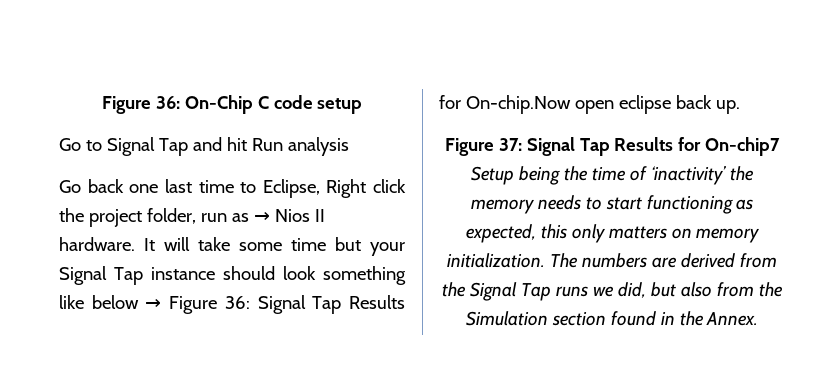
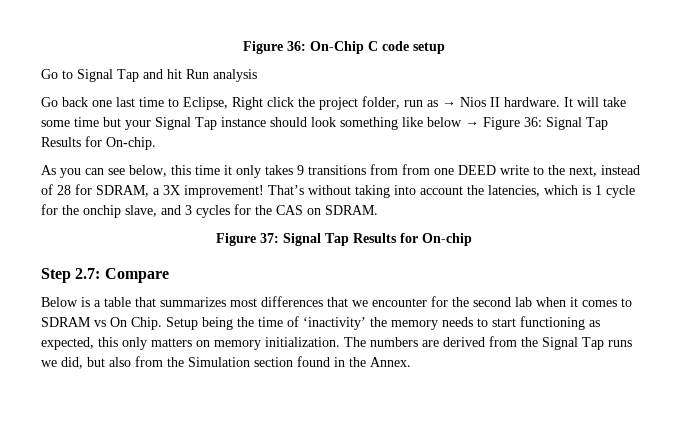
- It will take some time but your Signal Tap instance should look something like below → Figure 36: Signal Tap Results for On-chip.Now open eclipse back up.
+ It will take some time but your Signal Tap instance should look something like below → Figure 36: Signal Tap Results for On-chip.
+ As you can see below, this time it only takes 9 transitions from from one DEED write to the next, instead of 28 for SDRAM, a 3X improvement! That’s without taking into account the latencies, which is 1 cycle for the onchip slave, and 3 cycles for the CAS on SDRAM.
- Figure 37: Signal Tap Results for On-chip7 Setup being the time of ‘inactivity’ the memory needs to start functioning as expected, this only matters on memory initialization.
+ Figure 37: Signal Tap Results for On-chip
+ Step 2.7: Compare
+ Below is a table that summarizes most differences that we encounter for the second lab when it comes to SDRAM vs On Chip. Setup being the time of ‘inactivity’ the memory needs to start functioning as expected, this only matters on memory initialization.

